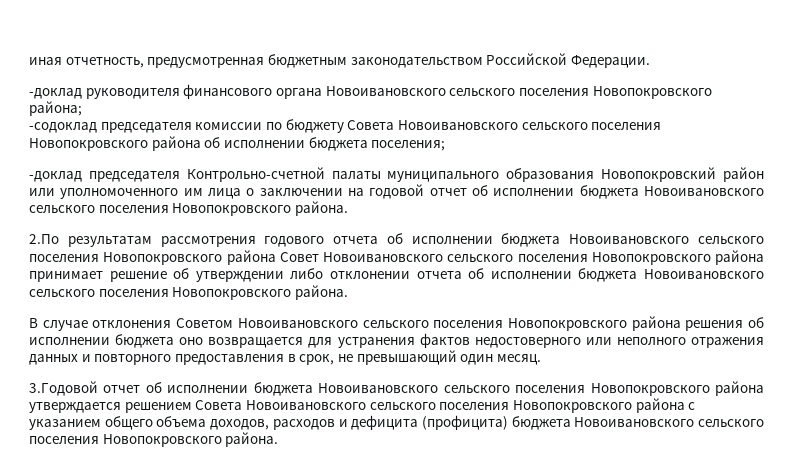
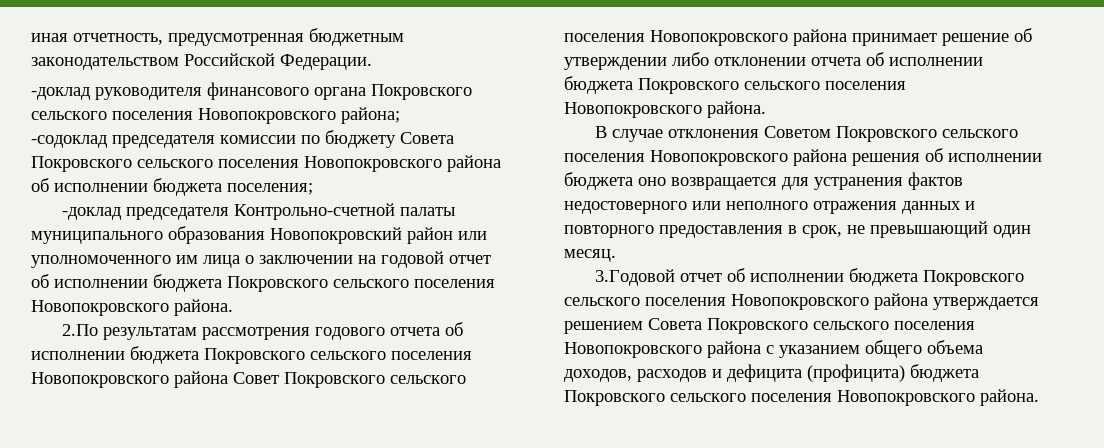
- -доклад руководителя финансового органа Новоивановского сельского поселения Новопокровского района;
+ -доклад руководителя финансового органа Покровского сельского поселения Новопокровского района;
- -содоклад председателя комиссии по бюджету Совета Новоивановского сельского поселения Новопокровского района об исполнении бюджета поселения;
+ -содоклад председателя комиссии по бюджету Совета Покровского сельского поселения Новопокровского района об исполнении бюджета поселения;
- -доклад председателя Контрольно-счетной палаты муниципального образования Новопокровский район или уполномоченного им лица о заключении на годовой отчет об исполнении бюджета Новоивановского сельского поселения Новопокровского района.
+ -доклад председателя Контрольно-счетной палаты муниципального образования Новопокровский район или уполномоченного им лица о заключении на годовой отчет об исполнении бюджета Покровского сельского поселения Новопокровского района.
- 2.По результатам рассмотрения годового отчета об исполнении бюджета Новоивановского сельского поселения Новопокровского района Совет Новоивановского сельского поселения Новопокровского района принимает решение об утверждении либо отклонении отчета об исполнении бюджета Новоивановского сельского поселения Новопокровского района.
+ 2.По результатам рассмотрения годового отчета об исполнении бюджета Покровского сельского поселения Новопокровского района Совет Покровского сельского поселения Новопокровского района принимает решение об утверждении либо отклонении отчета об исполнении бюджета Покровского сельского поселения Новопокровского района.
- В случае отклонения Советом Новоивановского сельского поселения Новопокровского района решения об исполнении бюджета оно возвращается для устранения фактов недостоверного или неполного отражения данных и повторного предоставления в срок, не превышающий один месяц.
+ В случае отклонения Советом Покровского сельского поселения Новопокровского района решения об исполнении бюджета оно возвращается для устранения фактов недостоверного или неполного отражения данных и повторного предоставления в срок, не превышающий один месяц.
- 3.Годовой отчет об исполнении бюджета Новоивановского сельского поселения Новопокровского района утверждается решением Совета Новоивановского сельского поселения Новопокровского района с указанием общего объема доходов, расходов и дефицита (профицита) бюджета Новоивановского сельского поселения Новопокровского района.
+ 3.Годовой отчет об исполнении бюджета Покровского сельского поселения Новопокровского района утверждается решением Совета Покровского сельского поселения Новопокровского района с указанием общего объема доходов, расходов и дефицита (профицита) бюджета Покровского сельского поселения Новопокровского района.

